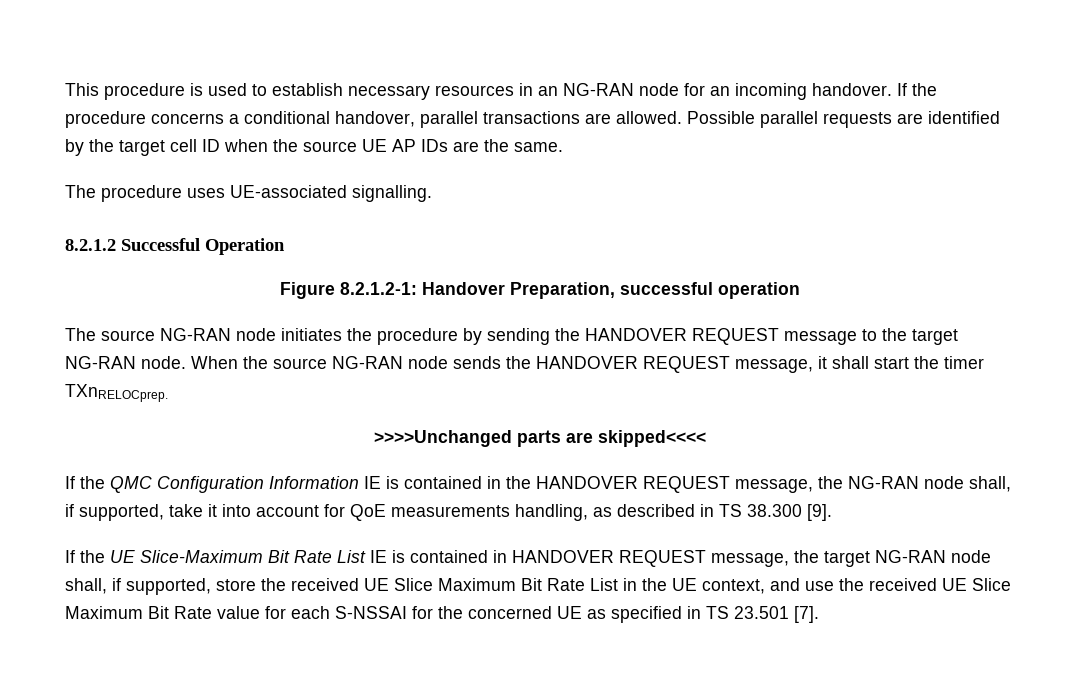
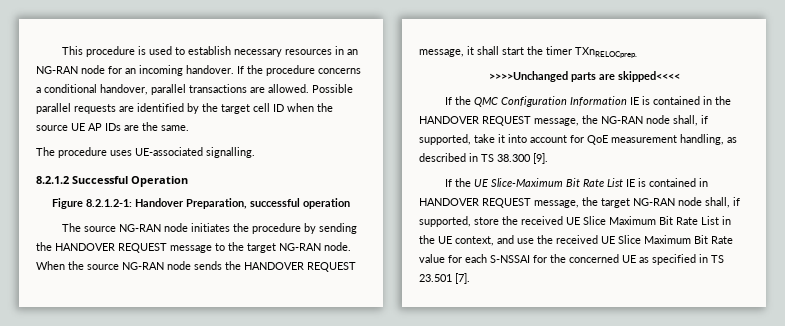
- If the QMC Configuration Information IE is contained in the HANDOVER REQUEST message, the NG-RAN node shall, if supported, take it into account for QoE measurements handling, as described in TS 38.300 [9].
+ If the QMC Configuration Information IE is contained in the HANDOVER REQUEST message, the NG-RAN node shall, if supported, take it into account for QoE measurement handling, as described in TS 38.300 [9].

